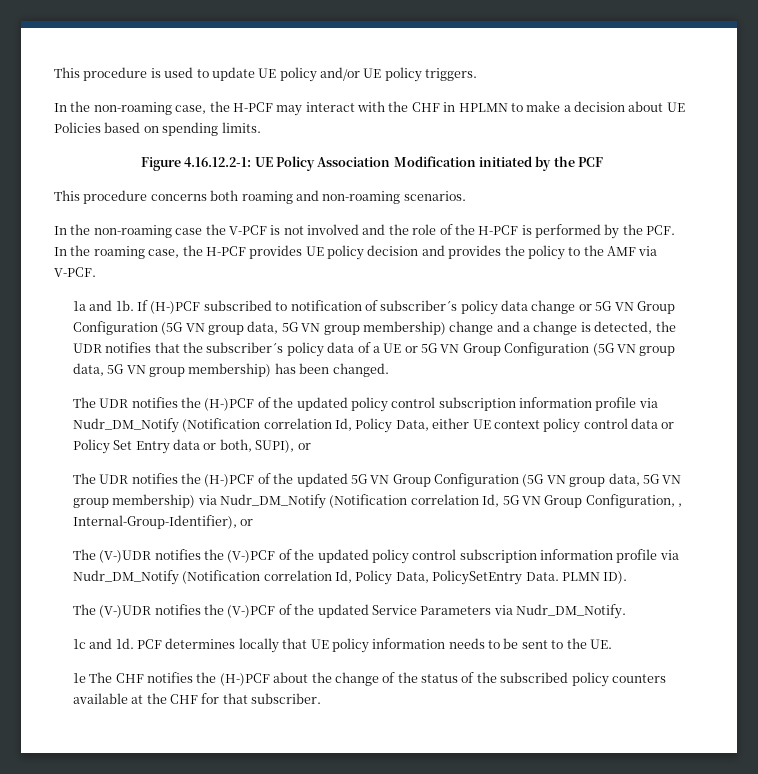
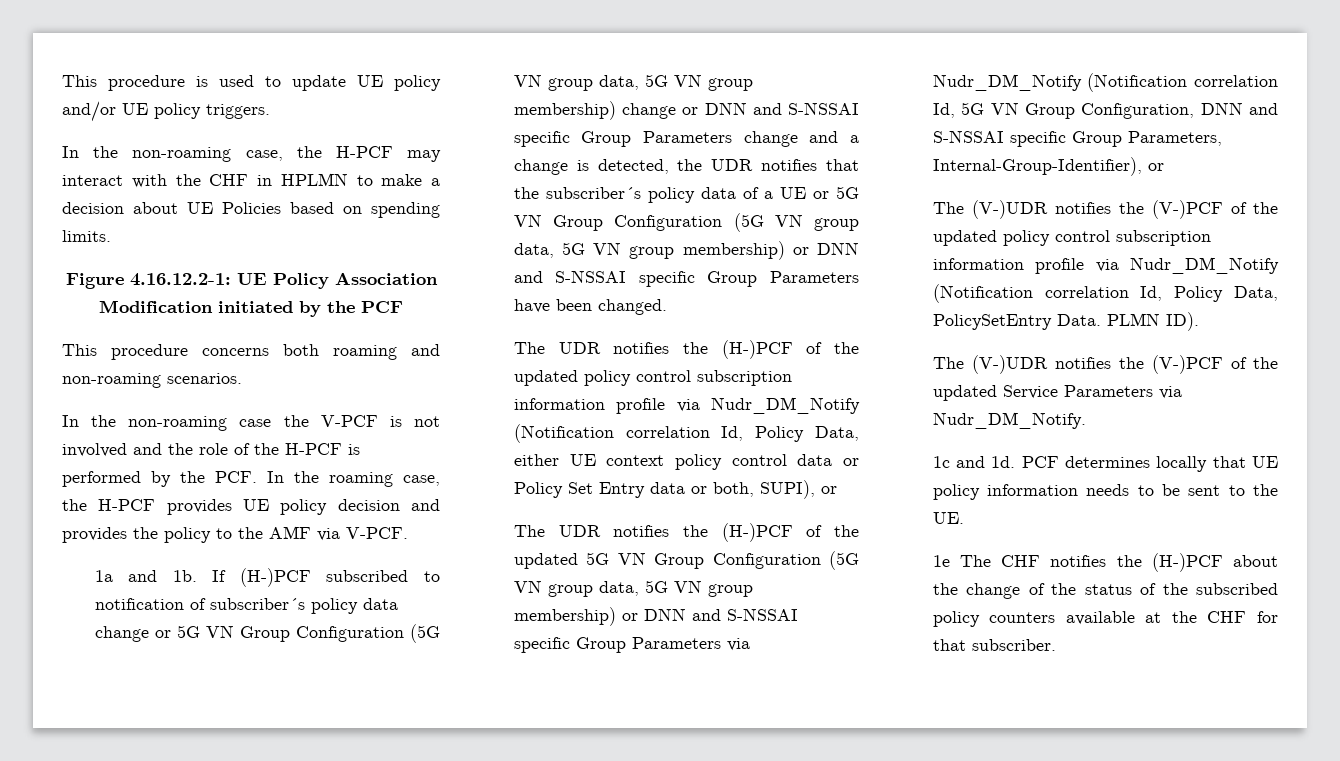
- If (H-)PCF subscribed to notification of subscriber´s policy data change or 5G VN Group Configuration (5G VN group data, 5G VN group membership) change and a change is detected, the UDR notifies that the subscriber´s policy data of a UE or 5G VN Group Configuration (5G VN group data, 5G VN group membership) has been changed.
+ If (H-)PCF subscribed to notification of subscriber´s policy data change or 5G VN Group Configuration (5G VN group data, 5G VN group membership) change or DNN and S-NSSAI specific Group Parameters change and a change is detected, the UDR notifies that the subscriber´s policy data of a UE or 5G VN Group Configuration (5G VN group data, 5G VN group membership) or DNN and S-NSSAI specific Group Parameters have been changed.
- The UDR notifies the (H-)PCF of the updated 5G VN Group Configuration (5G VN group data, 5G VN group membership) via Nudr_DM_Notify (Notification correlation Id, 5G VN Group Configuration, , Internal-Group-Identifier), or
+ The UDR notifies the (H-)PCF of the updated 5G VN Group Configuration (5G VN group data, 5G VN group membership) or DNN and S-NSSAI specific Group Parameters via Nudr_DM_Notify (Notification correlation Id, 5G VN Group Configuration, DNN and S-NSSAI specific Group Parameters, Internal-Group-Identifier), or

